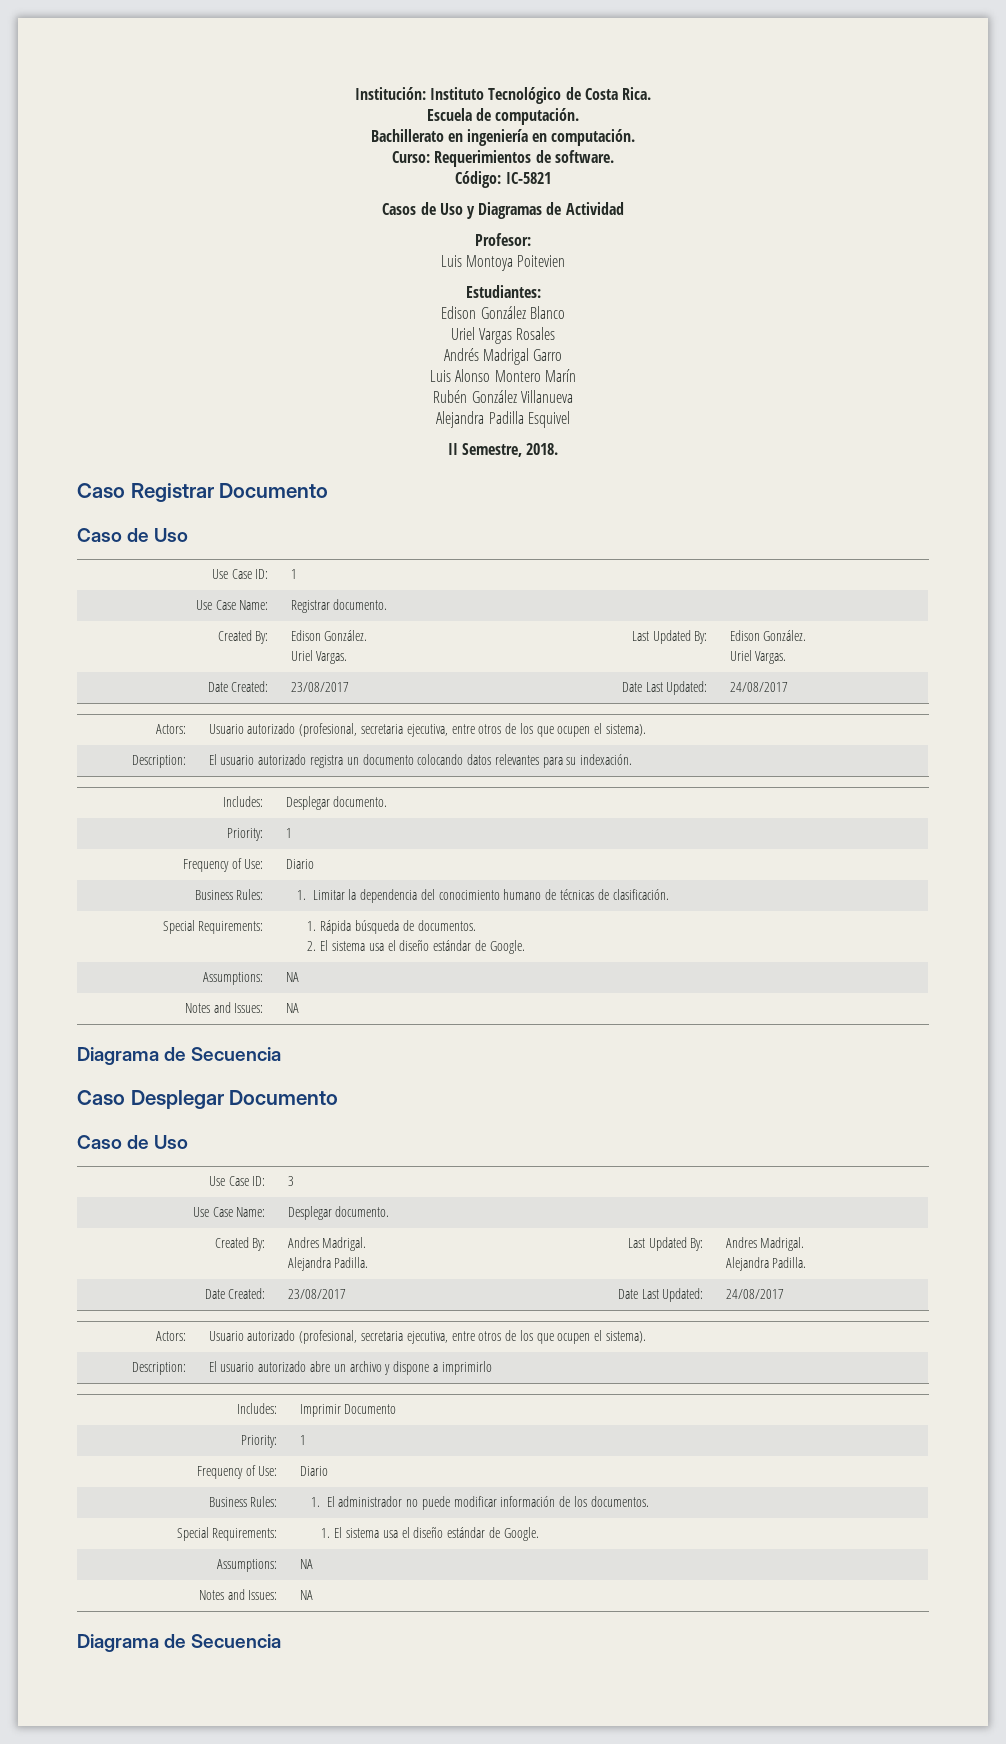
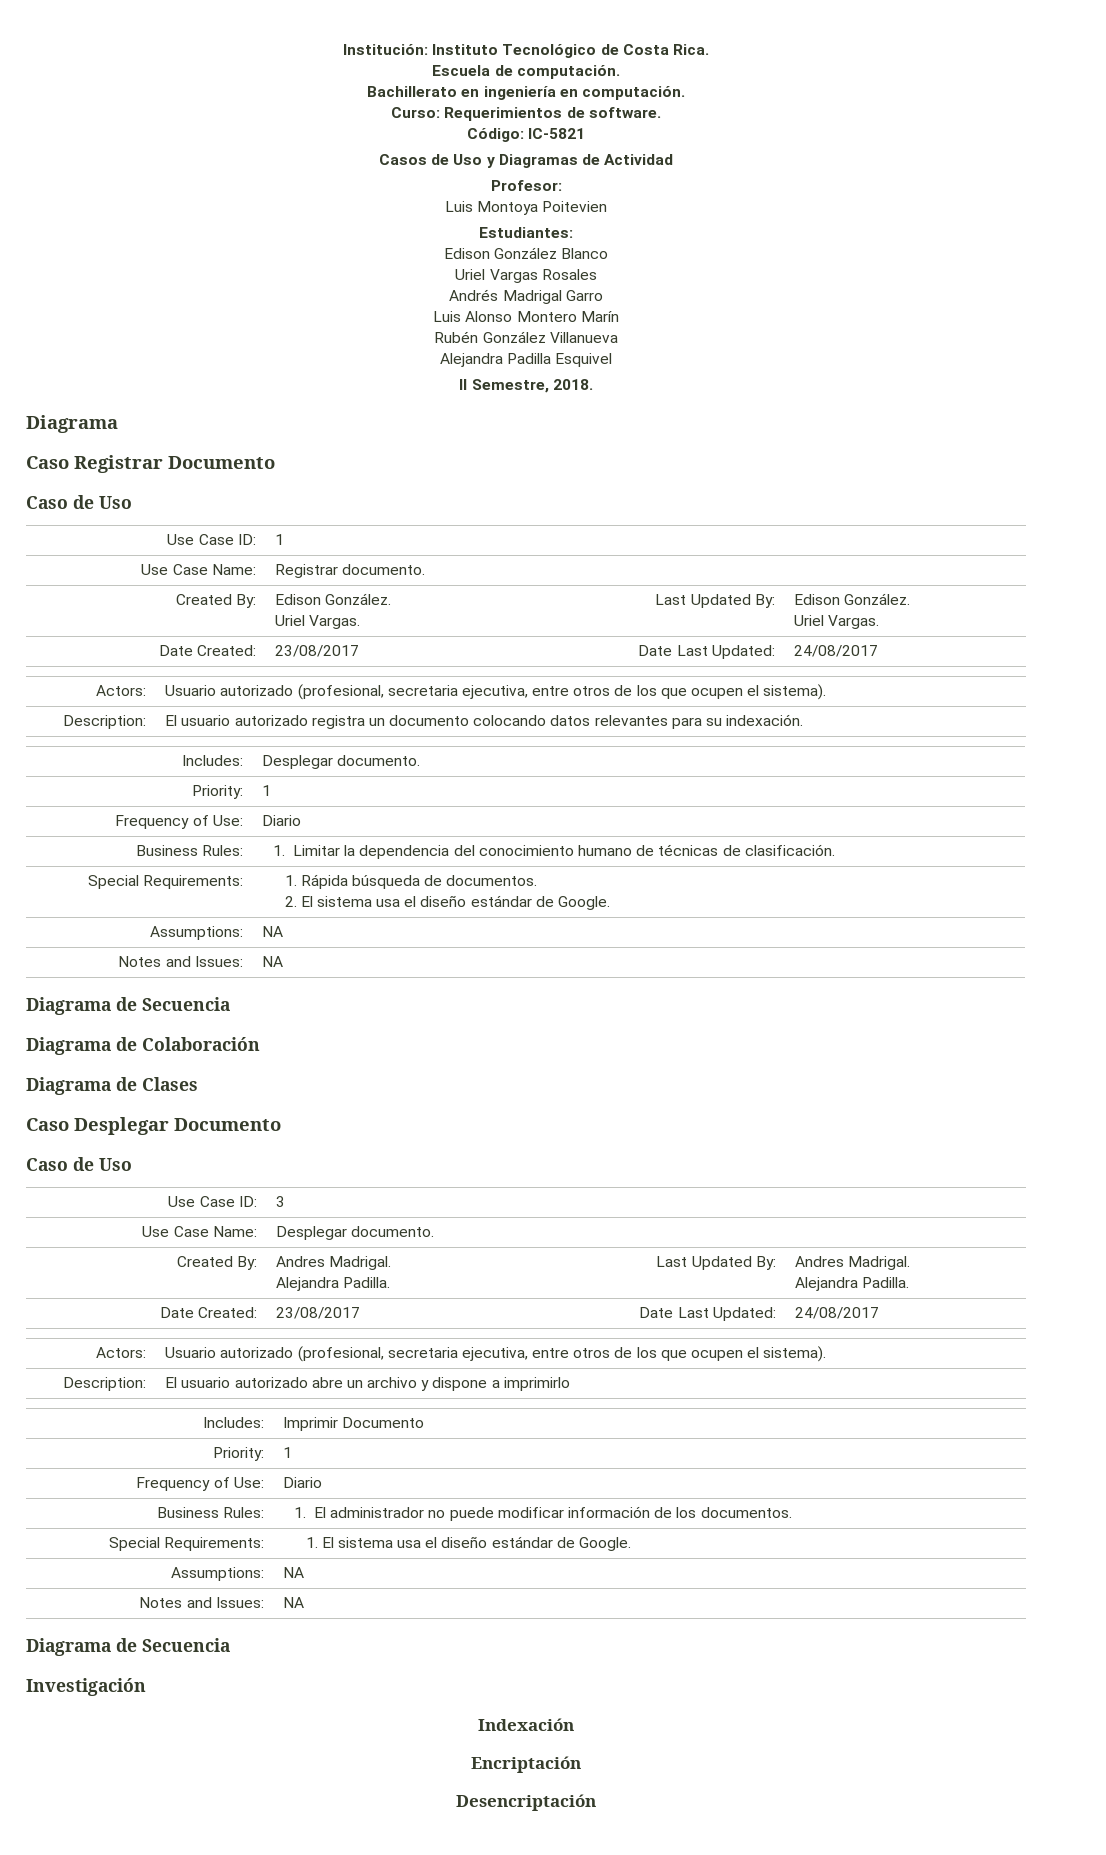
  II Semestre, 2018.
+ Diagrama
+ Diagrama de Colaboración
+ Diagrama de Clases
+ Investigación
+ Indexación
+ Encriptación
+ Desencriptación

